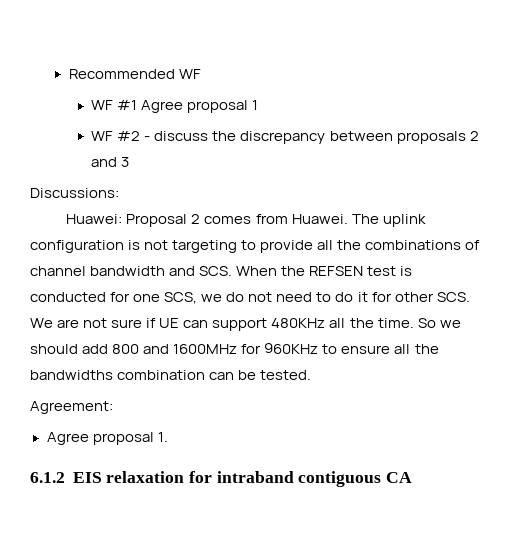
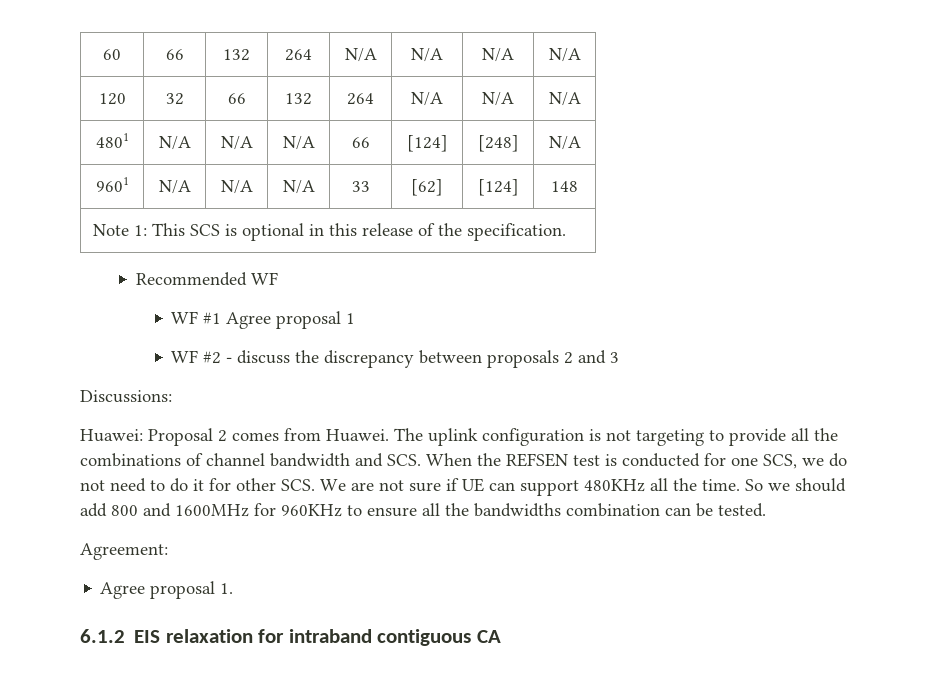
+ 60 | 66 | 132 | 264 | N/A | N/A | N/A | N/A
+ 120 | 32 | 66 | 132 | 264 | N/A | N/A | N/A
+ 4801 | N/A | N/A | N/A | 66 | [124] | [248] | N/A
+ 9601 | N/A | N/A | N/A | 33 | [62] | [124] | 148
+ Note 1: This SCS is optional in this release of the specification.

